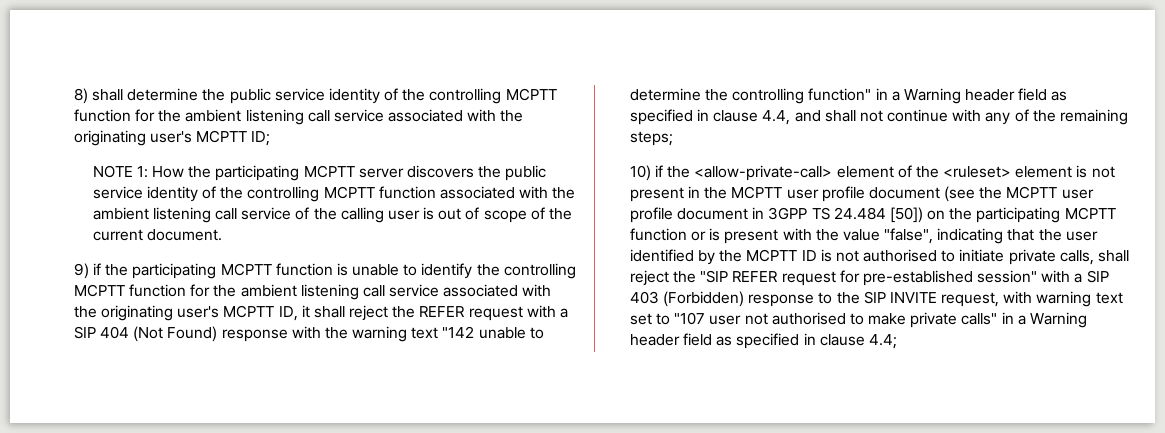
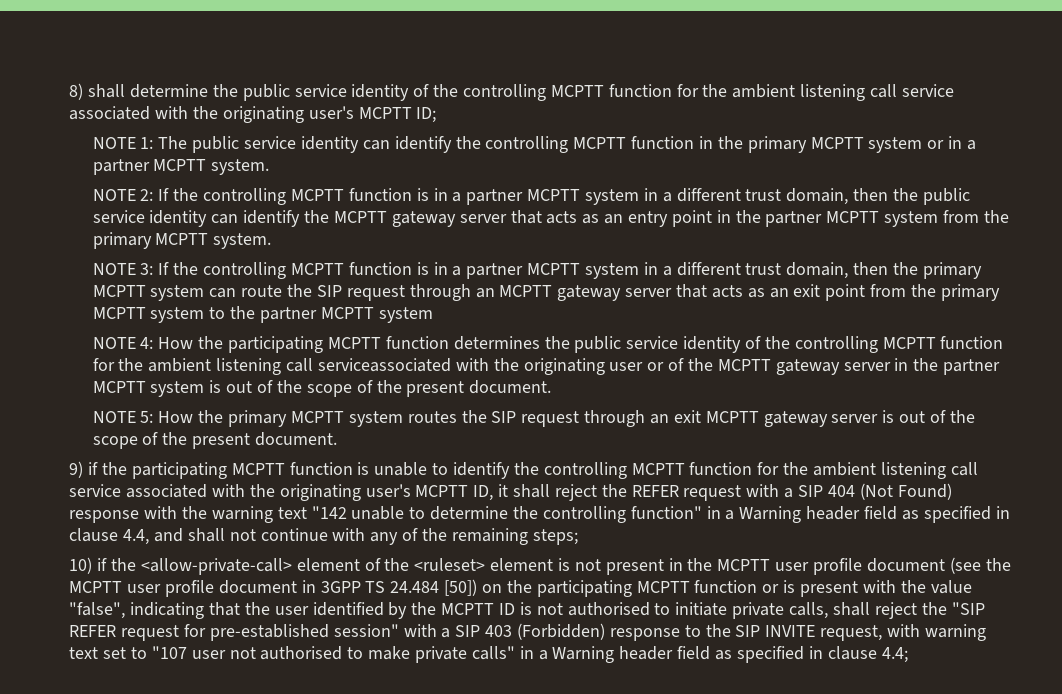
- NOTE 1: How the participating MCPTT server discovers the public service identity of the controlling MCPTT function associated with the ambient listening call service of the calling user is out of scope of the current document.
+ NOTE 1: The public service identity can identify the controlling MCPTT function in the primary MCPTT system or in a partner MCPTT system.
+ NOTE 2: If the controlling MCPTT function is in a partner MCPTT system in a different trust domain, then the public service identity can identify the MCPTT gateway server that acts as an entry point in the partner MCPTT system from the primary MCPTT system.
+ NOTE 3: If the controlling MCPTT function is in a partner MCPTT system in a different trust domain, then the primary MCPTT system can route the SIP request through an MCPTT gateway server that acts as an exit point from the primary MCPTT system to the partner MCPTT system
+ NOTE 4: How the participating MCPTT function determines the public service identity of the controlling MCPTT function for the ambient listening call serviceassociated with the originating user or of the MCPTT gateway server in the partner MCPTT system is out of the scope of the present document.
+ NOTE 5: How the primary MCPTT system routes the SIP request through an exit MCPTT gateway server is out of the scope of the present document.

